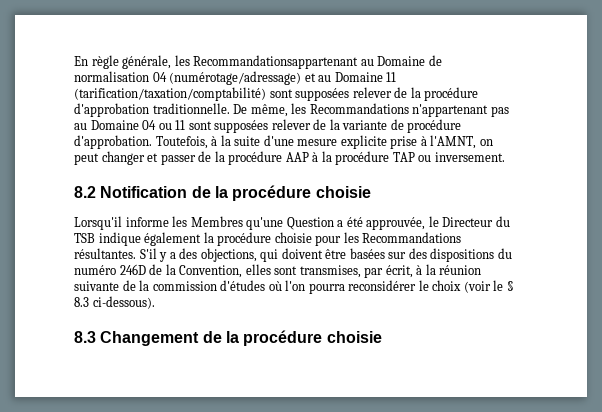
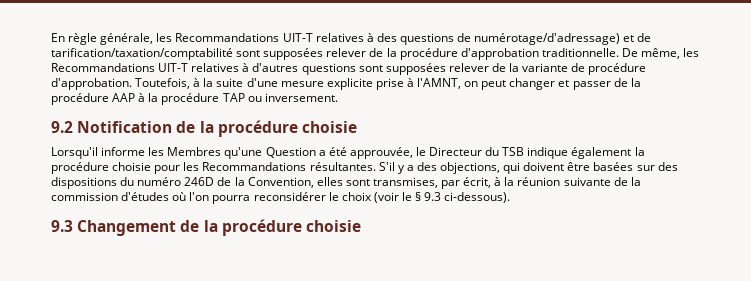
- En règle générale, les Recommandationsappartenant au Domaine de normalisation 04 (numérotage/adressage) et au Domaine 11 (tarification/taxation/comptabilité) sont supposées relever de la procédure d'approbation traditionnelle.
+ En règle générale, les Recommandations UIT-T relatives à des questions de numérotage/d'adressage) et de tarification/taxation/comptabilité sont supposées relever de la procédure d'approbation traditionnelle.
- De même, les Recommandations n'appartenant pas au Domaine 04 ou 11 sont supposées relever de la variante de procédure d'approbation.
+ De même, les Recommandations UIT-T relatives à d'autres questions sont supposées relever de la variante de procédure d'approbation.
- 8.2 Notification de la procédure choisie
+ 9.2 Notification de la procédure choisie
- S'il y a des objections, qui doivent être basées sur des dispositions du numéro 246D de la Convention, elles sont transmises, par écrit, à la réunion suivante de la commission d'études où l'on pourra reconsidérer le choix (voir le § 8.3 ci-dessous).
+ S'il y a des objections, qui doivent être basées sur des dispositions du numéro 246D de la Convention, elles sont transmises, par écrit, à la réunion suivante de la commission d'études où l'on pourra reconsidérer le choix (voir le § 9.3 ci-dessous).
- 8.3 Changement de la procédure choisie
+ 9.3 Changement de la procédure choisie

